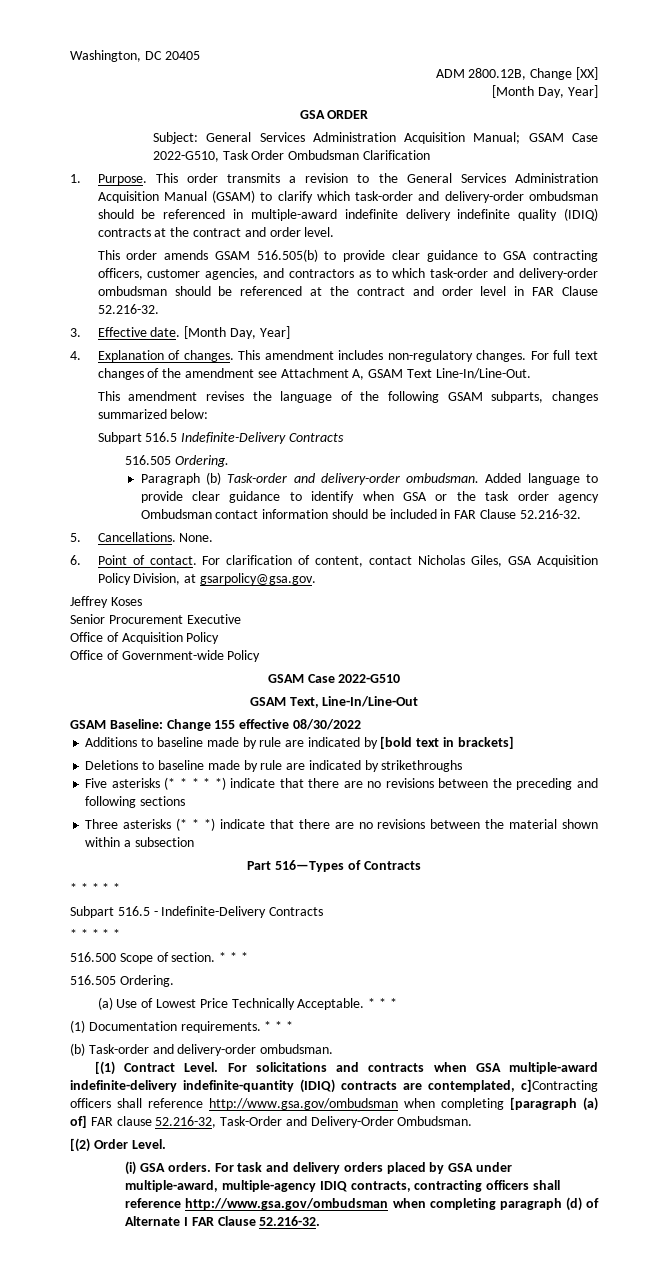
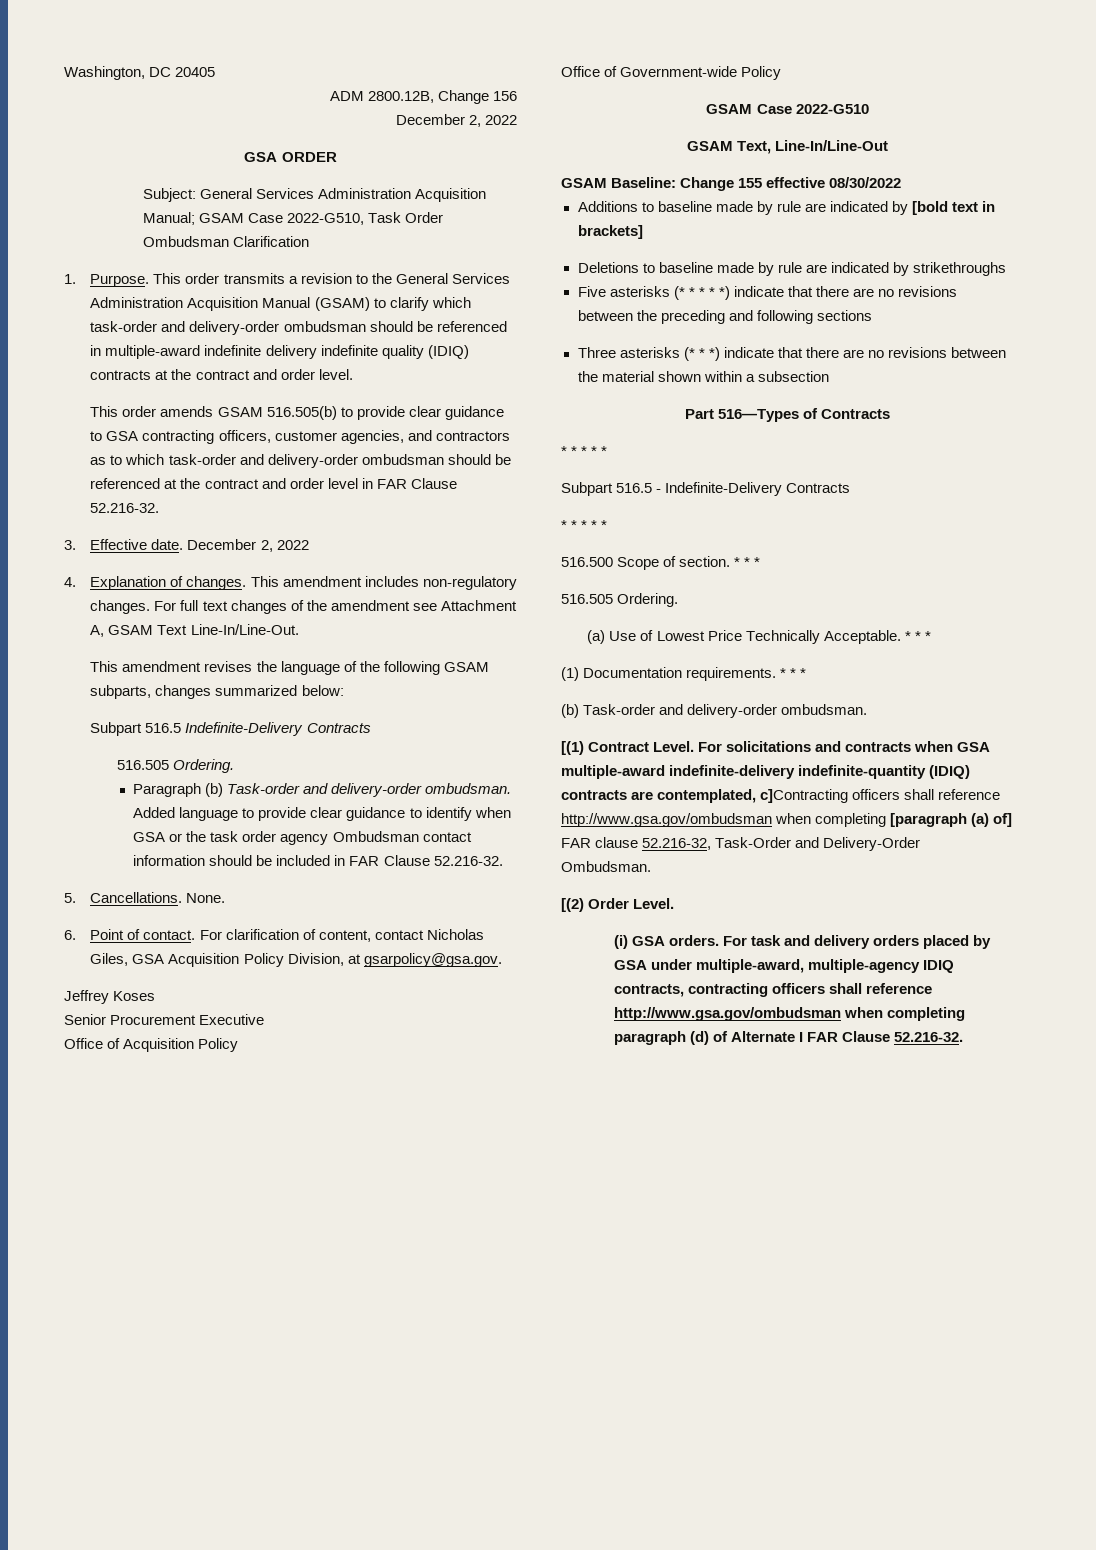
- ADM 2800.12B, Change [XX]
- [Month Day, Year]
+ ADM 2800.12B, Change 156
+ December 2, 2022
- 3. Effective date. [Month Day, Year]
+ 3. Effective date. December 2, 2022

